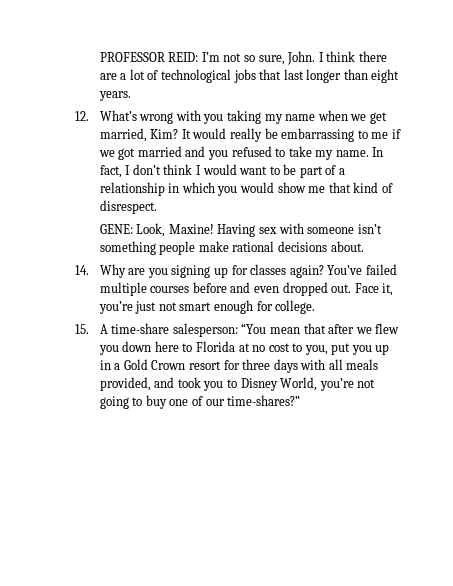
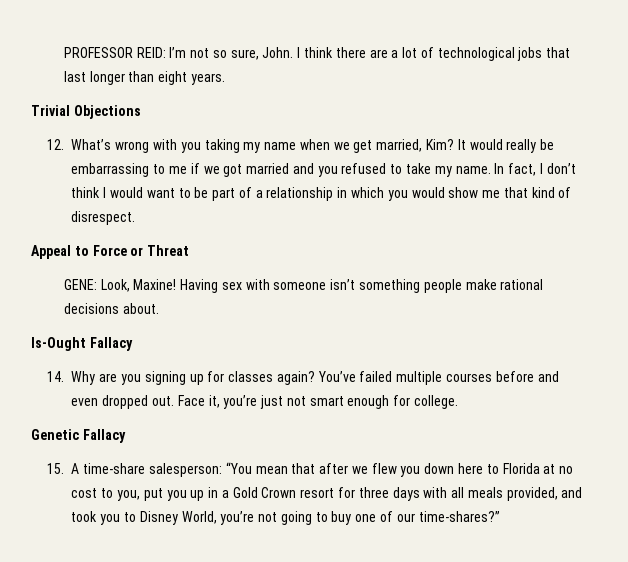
+ Trivial Objections
+ Appeal to Force or Threat
+ Is-Ought Fallacy
+ Genetic Fallacy

